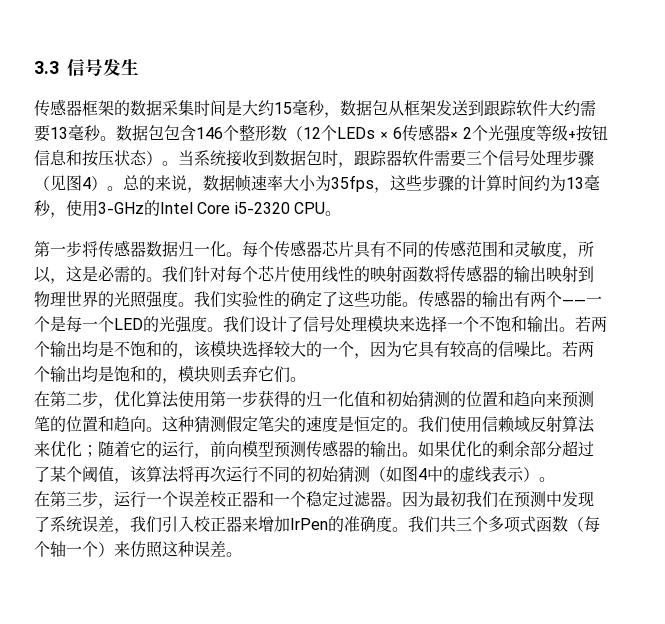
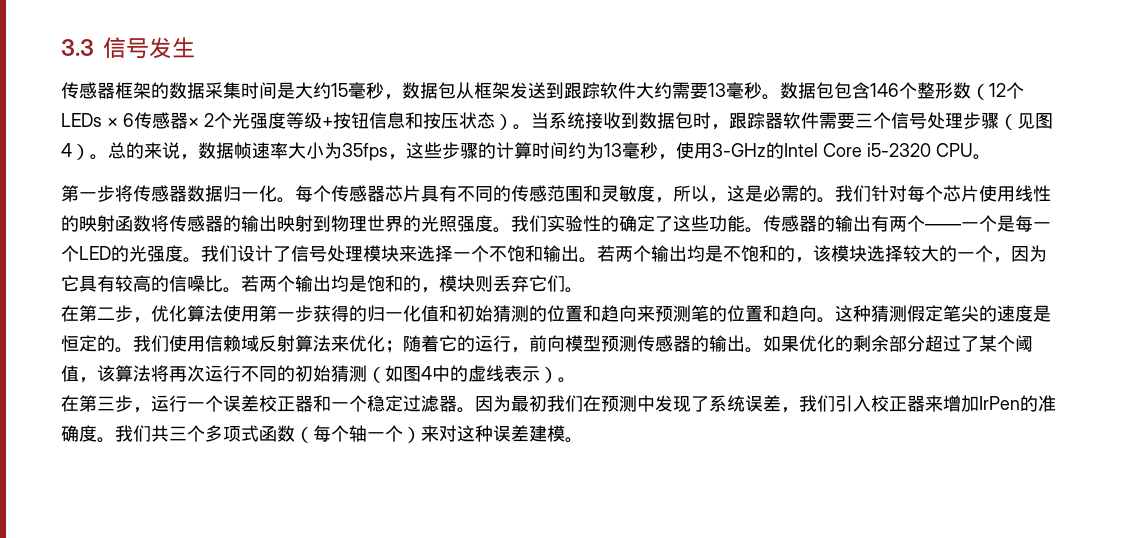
- 我们共三个多项式函数（每个轴一个）来仿照这种误差。
+ 我们共三个多项式函数（每个轴一个）来对这种误差建模。

